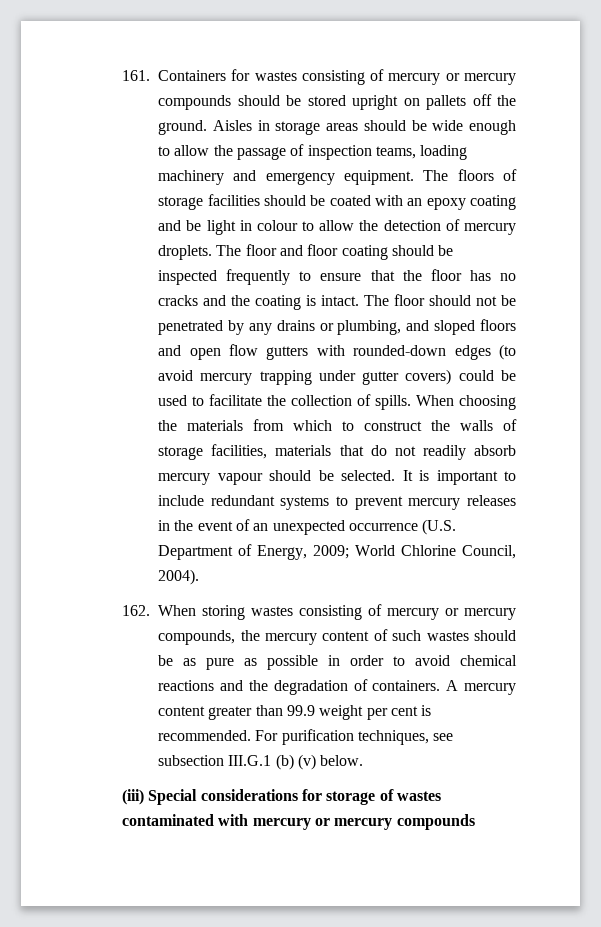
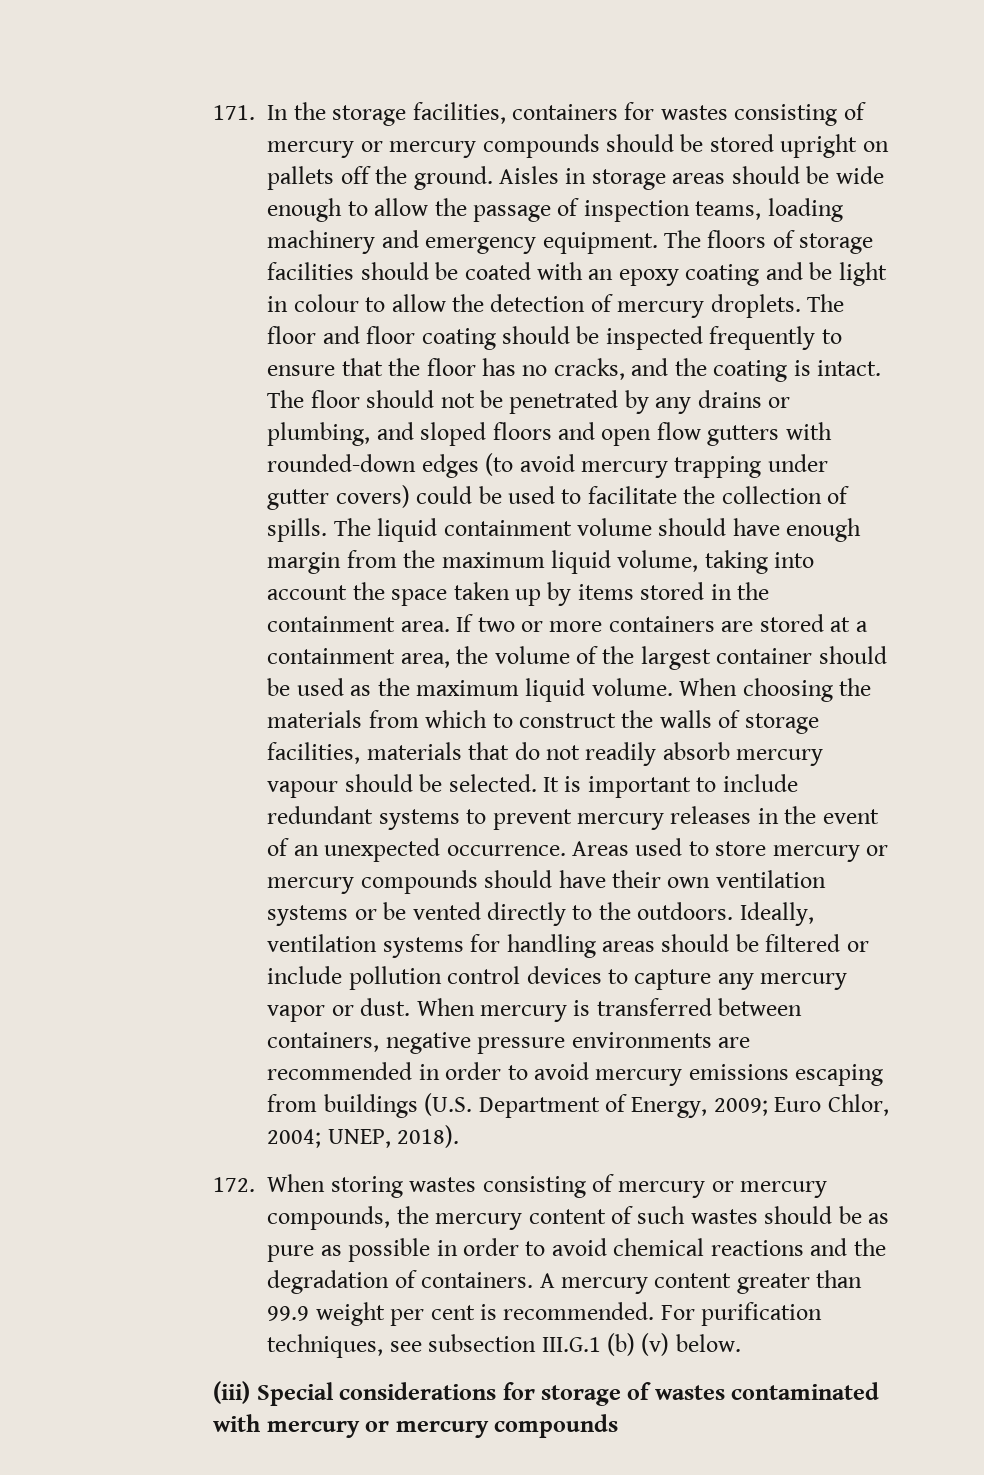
- 161. Containers for wastes consisting of mercury or mercury compounds should be stored upright on pallets off the ground.
+ 171. In the storage facilities, containers for wastes consisting of mercury or mercury compounds should be stored upright on pallets off the ground.
- The floor and floor coating should be inspected frequently to ensure that the floor has no cracks and the coating is intact.
+ The floor and floor coating should be inspected frequently to ensure that the floor has no cracks, and the coating is intact.
+ The liquid containment volume should have enough margin from the maximum liquid volume, taking into account the space taken up by items stored in the containment area. If two or more containers are stored at a containment area, the volume of the largest container should be used as the maximum liquid volume.
- It is important to include redundant systems to prevent mercury releases in the event of an unexpected occurrence (U.S. Department of Energy, 2009; World Chlorine Council, 2004).
- 162. When storing wastes consisting of mercury or mercury compounds, the mercury content of such wastes should be as pure as possible in order to avoid chemical reactions and the degradation of containers.
+ It is important to include redundant systems to prevent mercury releases in the event of an unexpected occurrence. Areas used to store mercury or mercury compounds should have their own ventilation systems or be vented directly to the outdoors. Ideally, ventilation systems for handling areas should be filtered or include pollution control devices to capture any mercury vapor or dust. When mercury is transferred between containers, negative pressure environments are recommended in order to avoid mercury emissions escaping from buildings (U.S. Department of Energy, 2009; Euro Chlor, 2004; UNEP, 2018).
+ 172. When storing wastes consisting of mercury or mercury compounds, the mercury content of such wastes should be as pure as possible in order to avoid chemical reactions and the degradation of containers.

